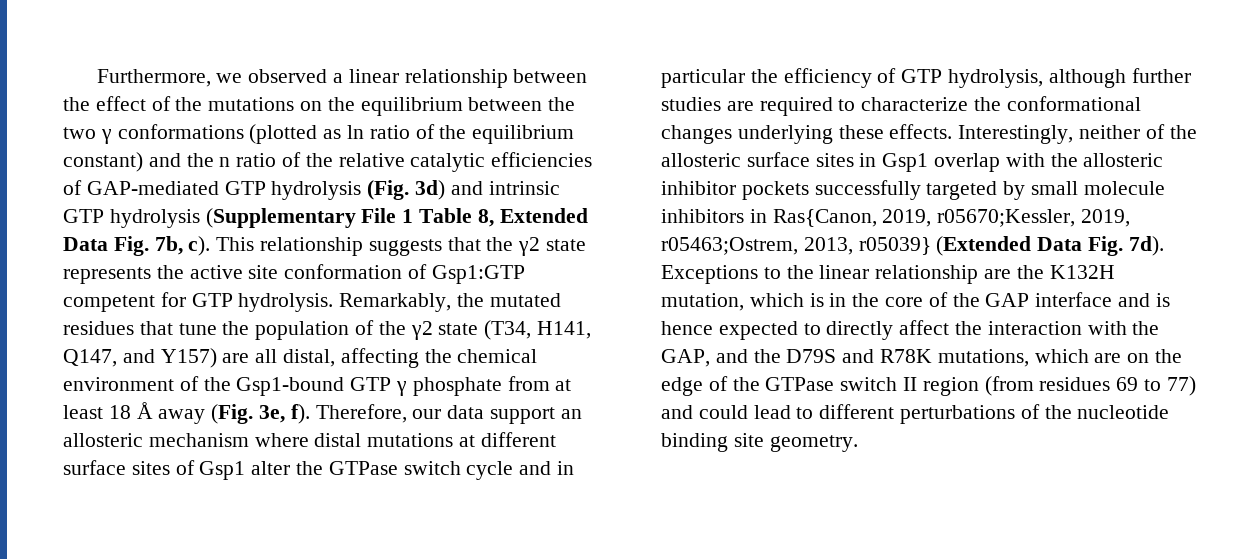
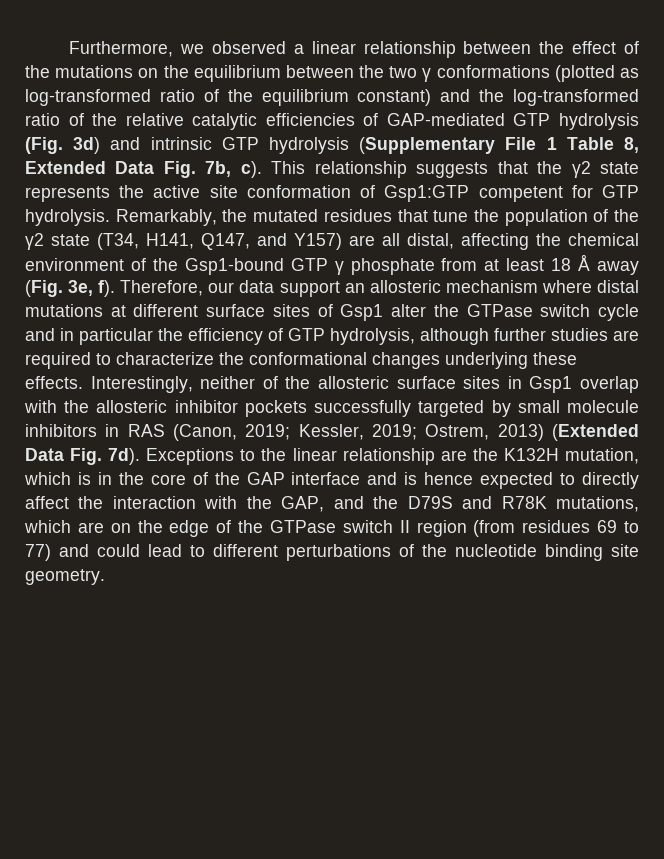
- Furthermore, we observed a linear relationship between the effect of the mutations on the equilibrium between the two γ conformations (plotted as ln ratio of the equilibrium constant) and the n ratio of the relative catalytic efficiencies of GAP-mediated GTP hydrolysis (Fig. 3d) and intrinsic GTP hydrolysis (Supplementary File 1 Table 8, Extended Data Fig. 7b, c).
+ Furthermore, we observed a linear relationship between the effect of the mutations on the equilibrium between the two γ conformations (plotted as log-transformed ratio of the equilibrium constant) and the log-transformed ratio of the relative catalytic efficiencies of GAP-mediated GTP hydrolysis (Fig. 3d) and intrinsic GTP hydrolysis (Supplementary File 1 Table 8, Extended Data Fig. 7b, c).
- Interestingly, neither of the allosteric surface sites in Gsp1 overlap with the allosteric inhibitor pockets successfully targeted by small molecule inhibitors in Ras{Canon, 2019, r05670;Kessler, 2019, r05463;Ostrem, 2013, r05039} (Extended Data Fig. 7d).
+ Interestingly, neither of the allosteric surface sites in Gsp1 overlap with the allosteric inhibitor pockets successfully targeted by small molecule inhibitors in RAS (Canon, 2019; Kessler, 2019; Ostrem, 2013) (Extended Data Fig. 7d).

